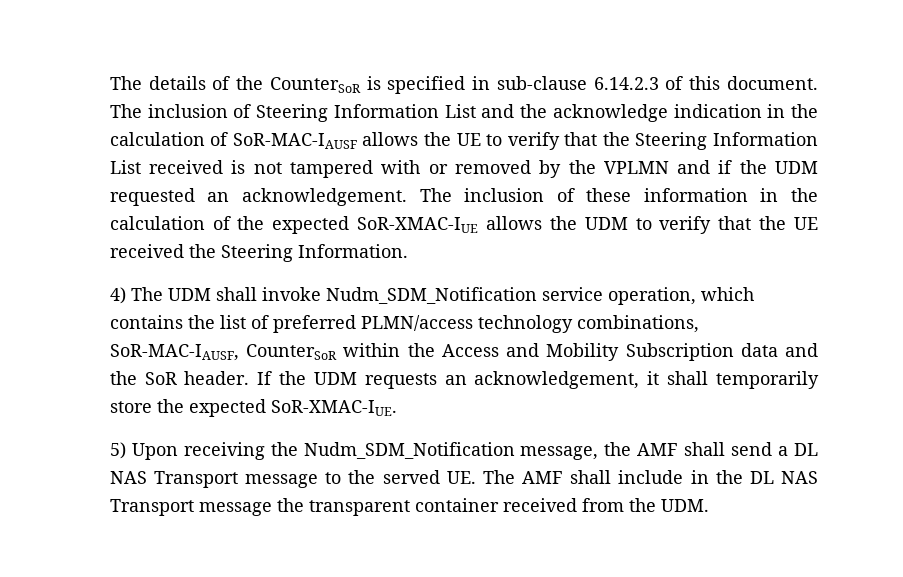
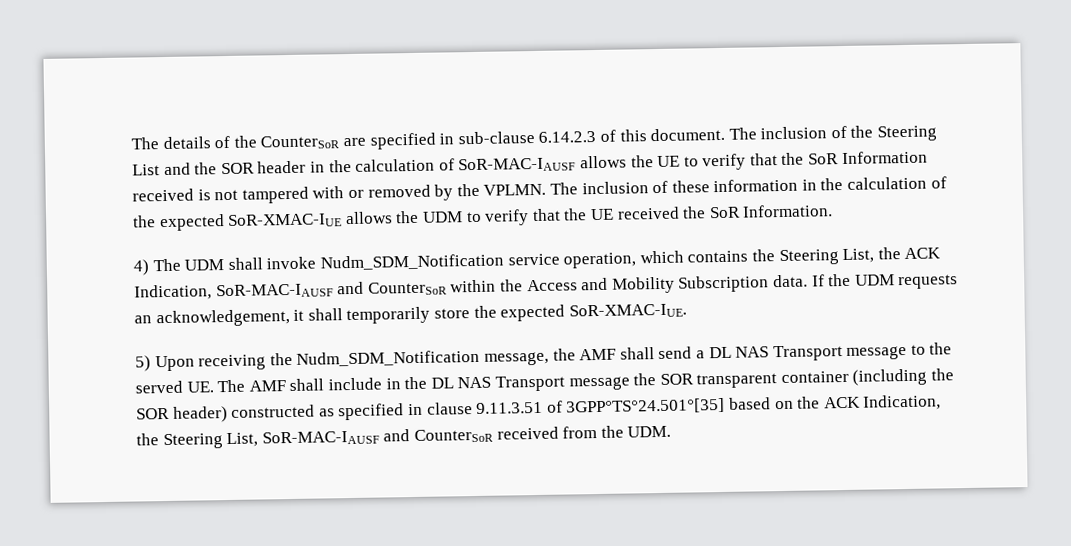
- The details of the CounterSoR is specified in sub-clause 6.14.2.3 of this document.
+ The details of the CounterSoR are specified in sub-clause 6.14.2.3 of this document.
- The inclusion of Steering Information List and the acknowledge indication in the calculation of SoR-MAC-IAUSF allows the UE to verify that the Steering Information List received is not tampered with or removed by the VPLMN and if the UDM requested an acknowledgement.
+ The inclusion of the Steering List and the SOR header in the calculation of SoR-MAC-IAUSF allows the UE to verify that the SoR Information received is not tampered with or removed by the VPLMN.
- The inclusion of these information in the calculation of the expected SoR-XMAC-IUE allows the UDM to verify that the UE received the Steering Information.
+ The inclusion of these information in the calculation of the expected SoR-XMAC-IUE allows the UDM to verify that the UE received the SoR Information.
- 4) The UDM shall invoke Nudm_SDM_Notification service operation, which contains the list of preferred PLMN/access technology combinations, SoR-MAC-IAUSF, CounterSoR within the Access and Mobility Subscription data and the SoR header.
+ 4) The UDM shall invoke Nudm_SDM_Notification service operation, which contains the Steering List, the ACK Indication, SoR-MAC-IAUSF and CounterSoR within the Access and Mobility Subscription data.
- 5) Upon receiving the Nudm_SDM_Notification message, the AMF shall send a DL NAS Transport message to the served UE. The AMF shall include in the DL NAS Transport message the transparent container received from the UDM.
+ 5) Upon receiving the Nudm_SDM_Notification message, the AMF shall send a DL NAS Transport message to the served UE. The AMF shall include in the DL NAS Transport message the SOR transparent container (including the SOR header) constructed as specified in clause 9.11.3.51 of 3GPP°TS°24.501°[35] based on the ACK Indication, the Steering List, SoR-MAC-IAUSF and CounterSoR received from the UDM.

